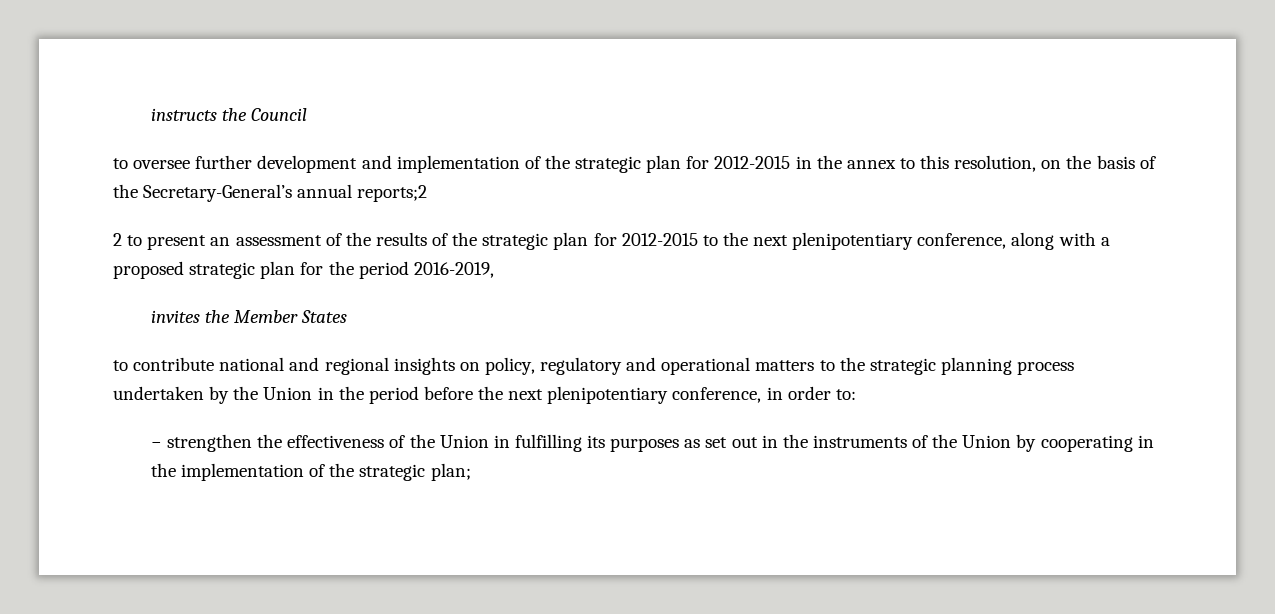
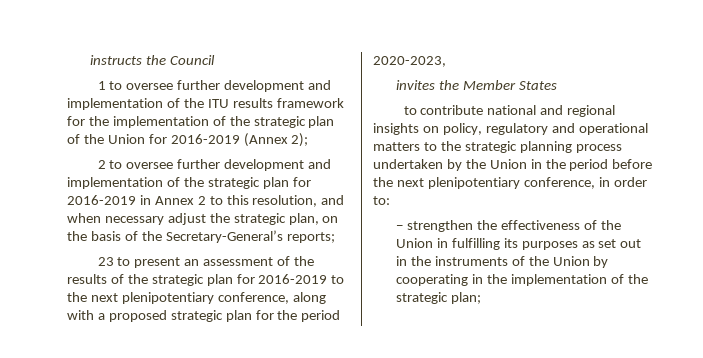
- to oversee further development and implementation of the strategic plan for 2012-2015 in the annex to this resolution, on the basis of the Secretary-General’s annual reports;2
- 2 to present an assessment of the results of the strategic plan for 2012-2015 to the next plenipotentiary conference, along with a proposed strategic plan for the period 2016-2019,
+ 1 to oversee further development and implementation of the ITU results framework for the implementation of the strategic plan of the Union for 2016-2019 (Annex 2);
+ 2 to oversee further development and implementation of the strategic plan for 2016-2019 in Annex 2 to this resolution, and when necessary adjust the strategic plan, on the basis of the Secretary-General’s reports;
+ 23 to present an assessment of the results of the strategic plan for 2016-2019 to the next plenipotentiary conference, along with a proposed strategic plan for the period 2020-2023,

